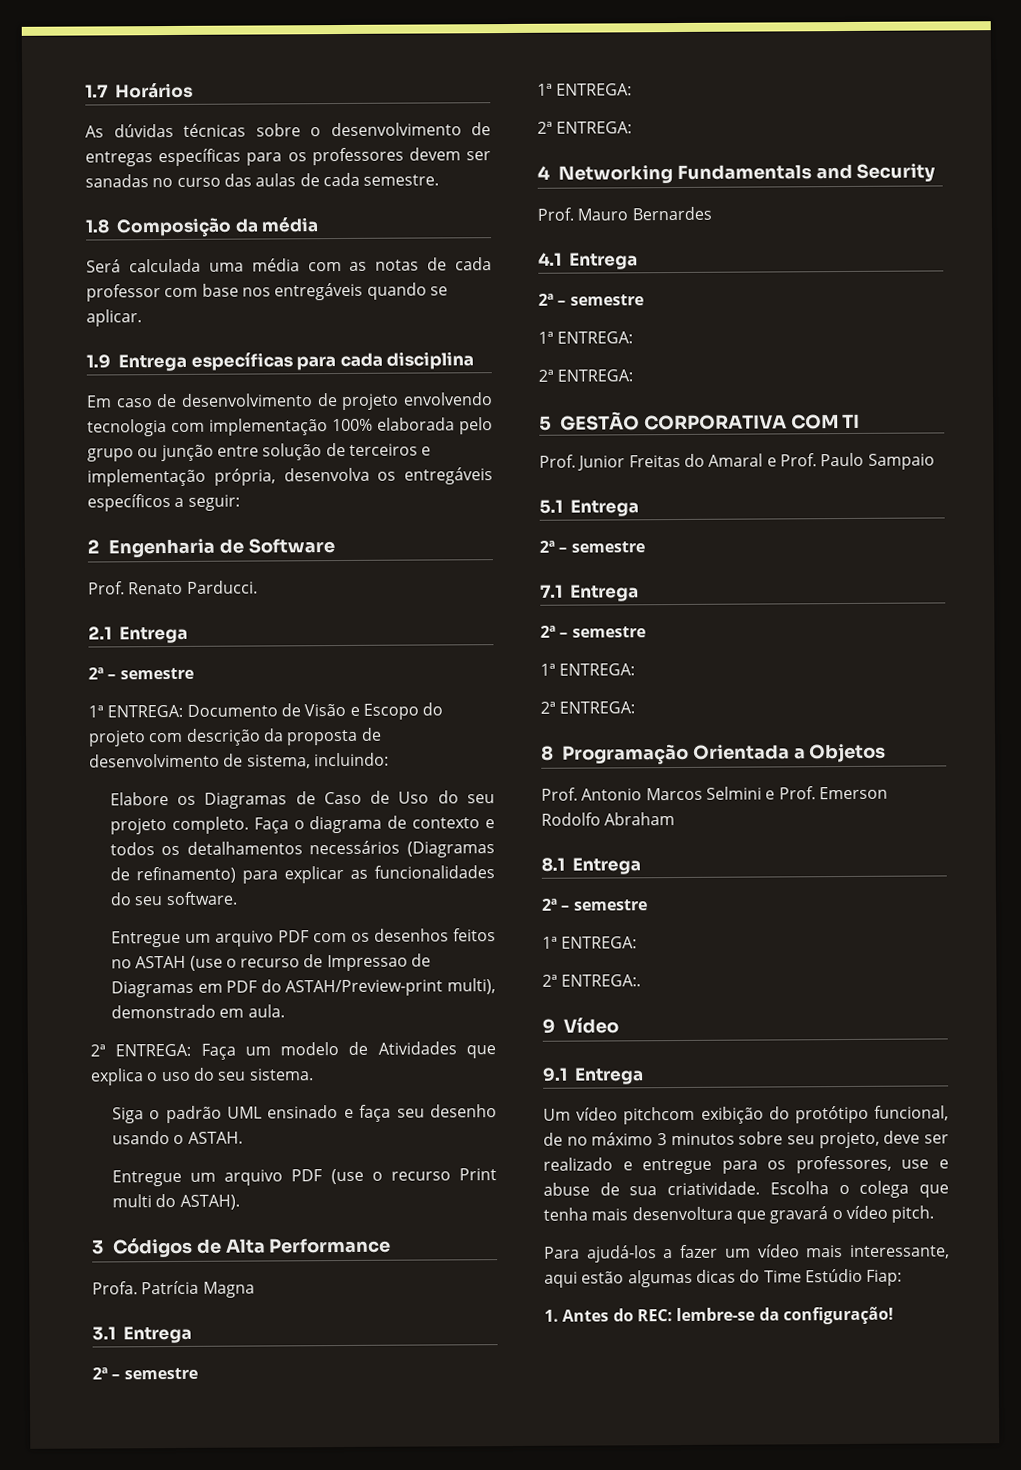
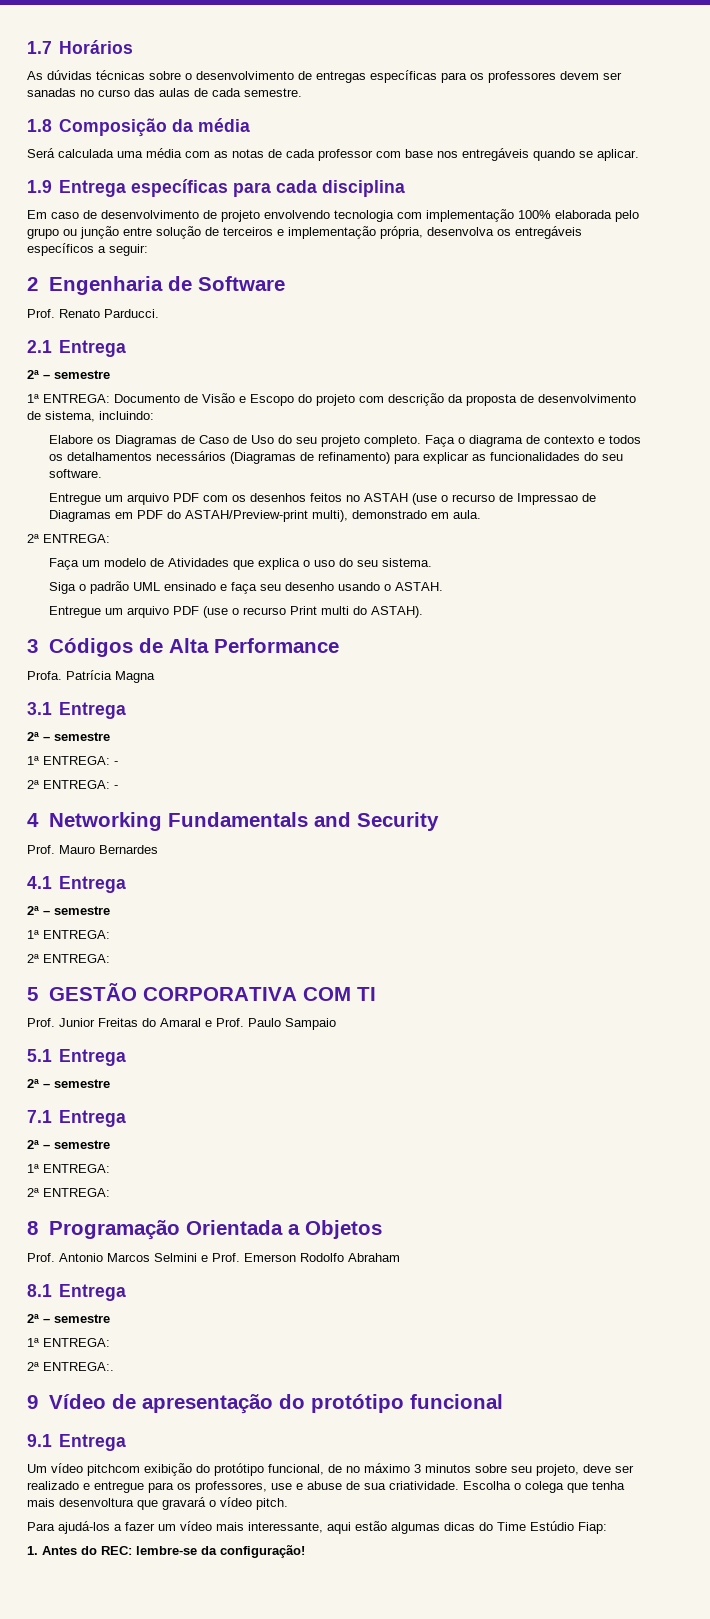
  Entregue um arquivo PDF com os desenhos feitos no ASTAH (use o recurso de Impressao de Diagramas em PDF do ASTAH/Preview-print multi), demonstrado em aula.
- 2ª ENTREGA: Faça um modelo de Atividades que explica o uso do seu sistema.
+ 2ª ENTREGA:
+ Faça um modelo de Atividades que explica o uso do seu sistema.
  3.1 Entrega
  2ª – semestre
- 1ª ENTREGA:
- 2ª ENTREGA:
+ 1ª ENTREGA: -
+ 2ª ENTREGA: -
- 9 Vídeo
+ 9 Vídeo de apresentação do protótipo funcional

